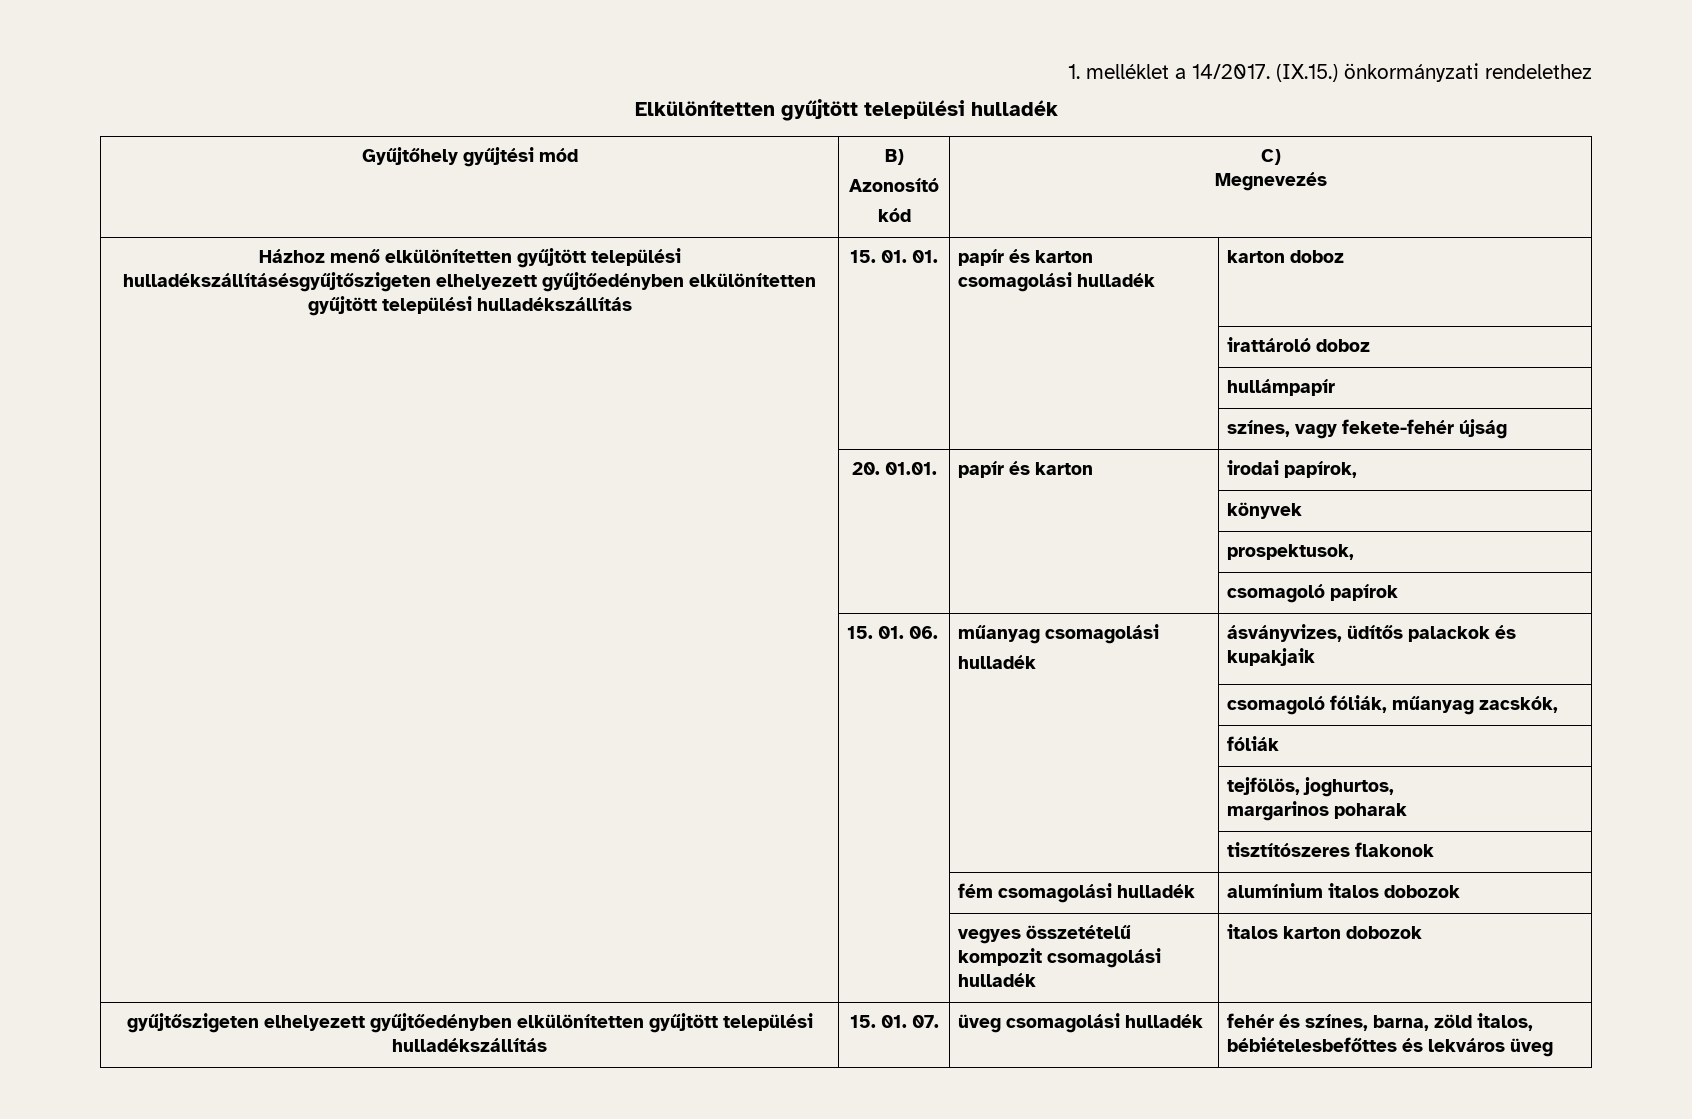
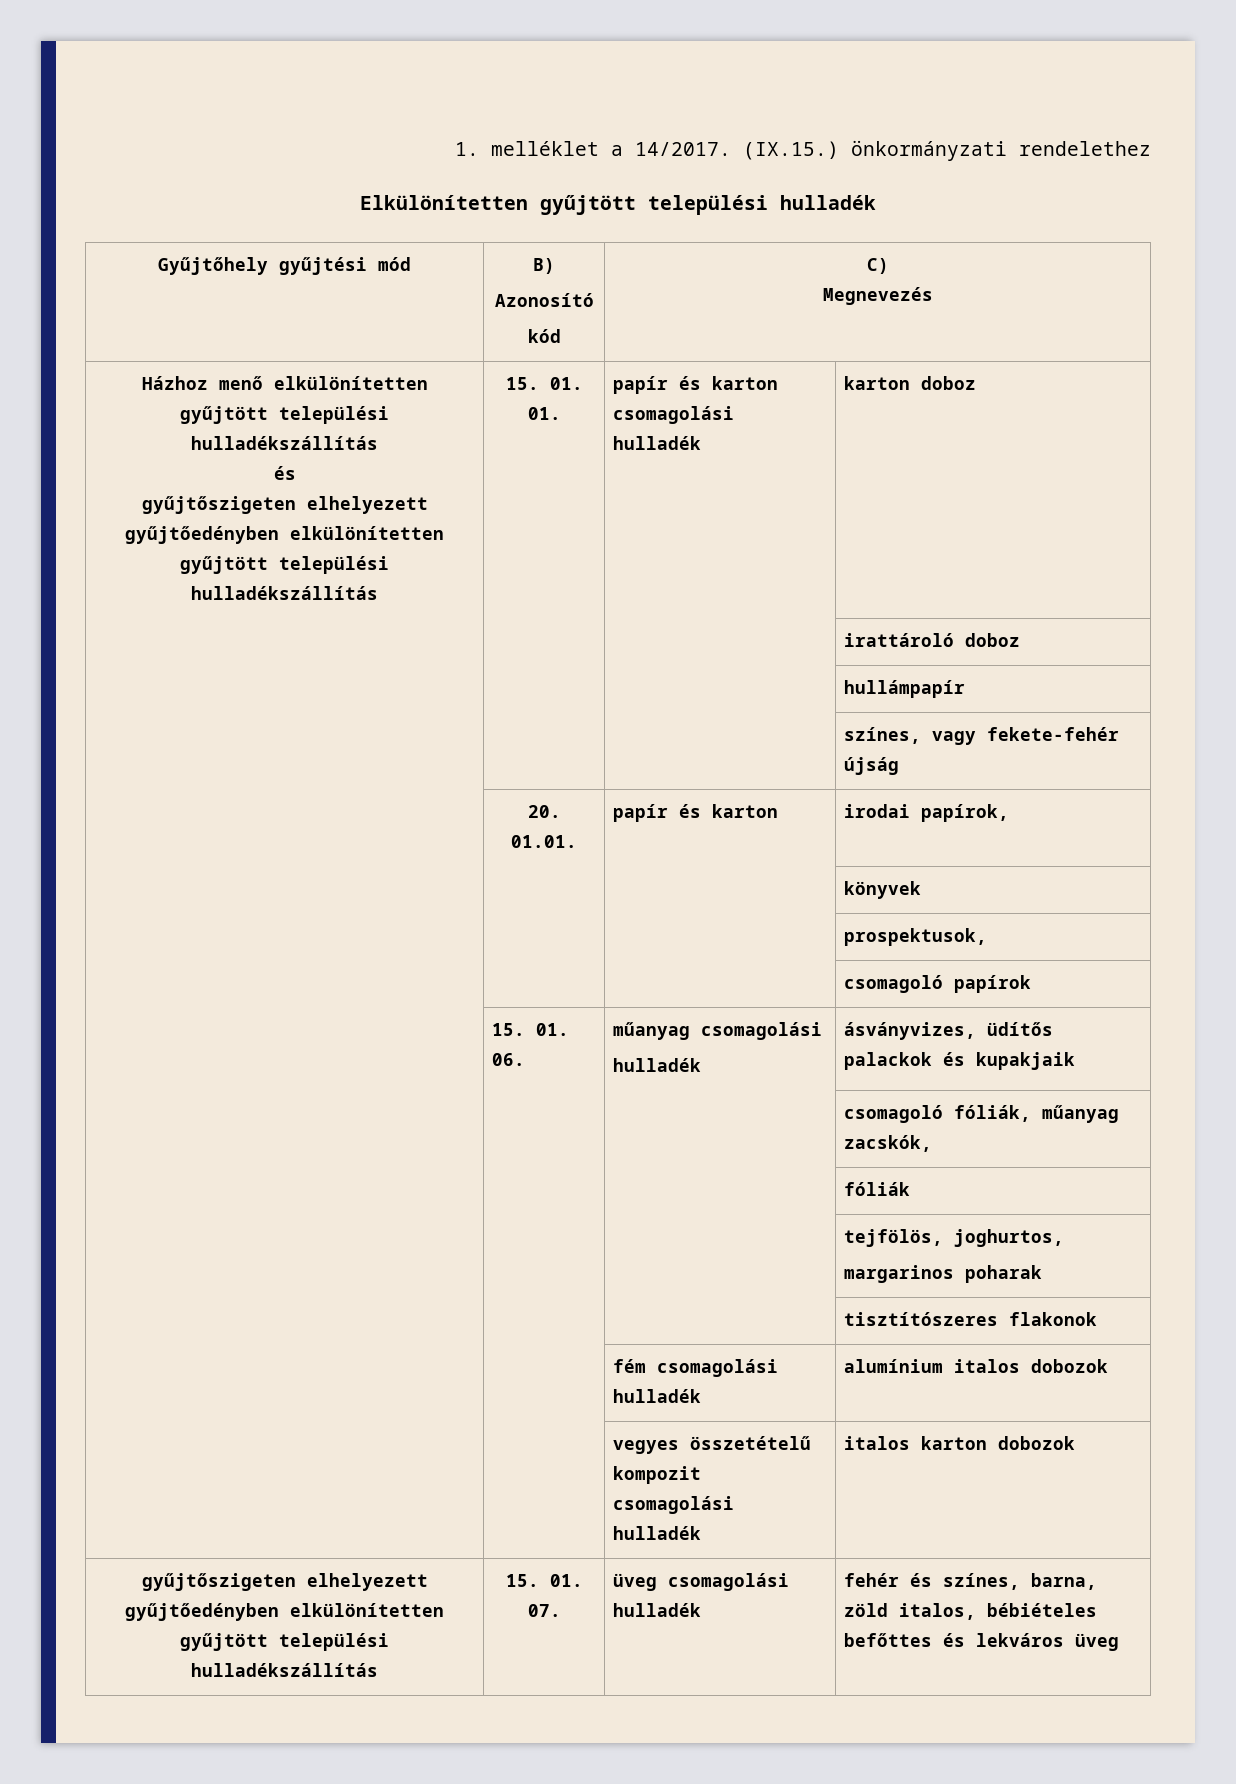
- Házhoz menő elkülönítetten gyűjtött települési hulladékszállításésgyűjtőszigeten elhelyezett gyűjtőedényben elkülönítetten gyűjtött települési hulladékszállítás | 15. 01. 01. | papír és karton csomagolási hulladék | karton doboz
+ Házhoz menő elkülönítetten gyűjtött települési hulladékszállítás
+ és
+ gyűjtőszigeten elhelyezett gyűjtőedényben elkülönítetten gyűjtött települési hulladékszállítás | 15. 01. 01. | papír és karton csomagolási hulladék | karton doboz
- gyűjtőszigeten elhelyezett gyűjtőedényben elkülönítetten gyűjtött települési hulladékszállítás | 15. 01. 07. | üveg csomagolási hulladék | fehér és színes, barna, zöld italos, bébiételesbefőttes és lekváros üveg
+ gyűjtőszigeten elhelyezett gyűjtőedényben elkülönítetten gyűjtött települési hulladékszállítás | 15. 01. 07. | üveg csomagolási hulladék | fehér és színes, barna, zöld italos, bébiételes befőttes és lekváros üveg

